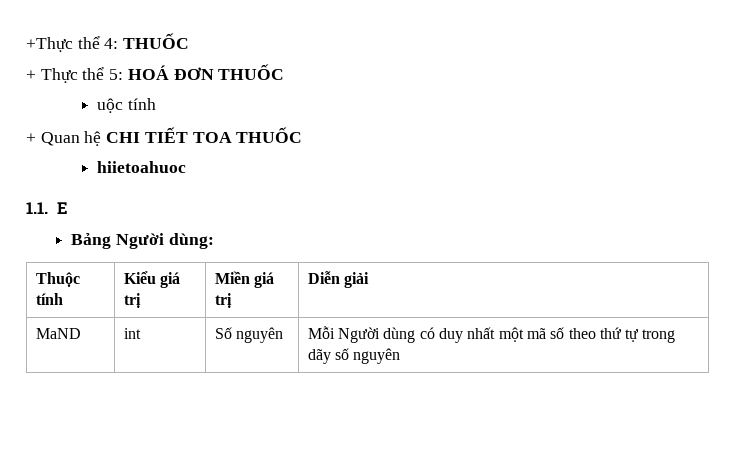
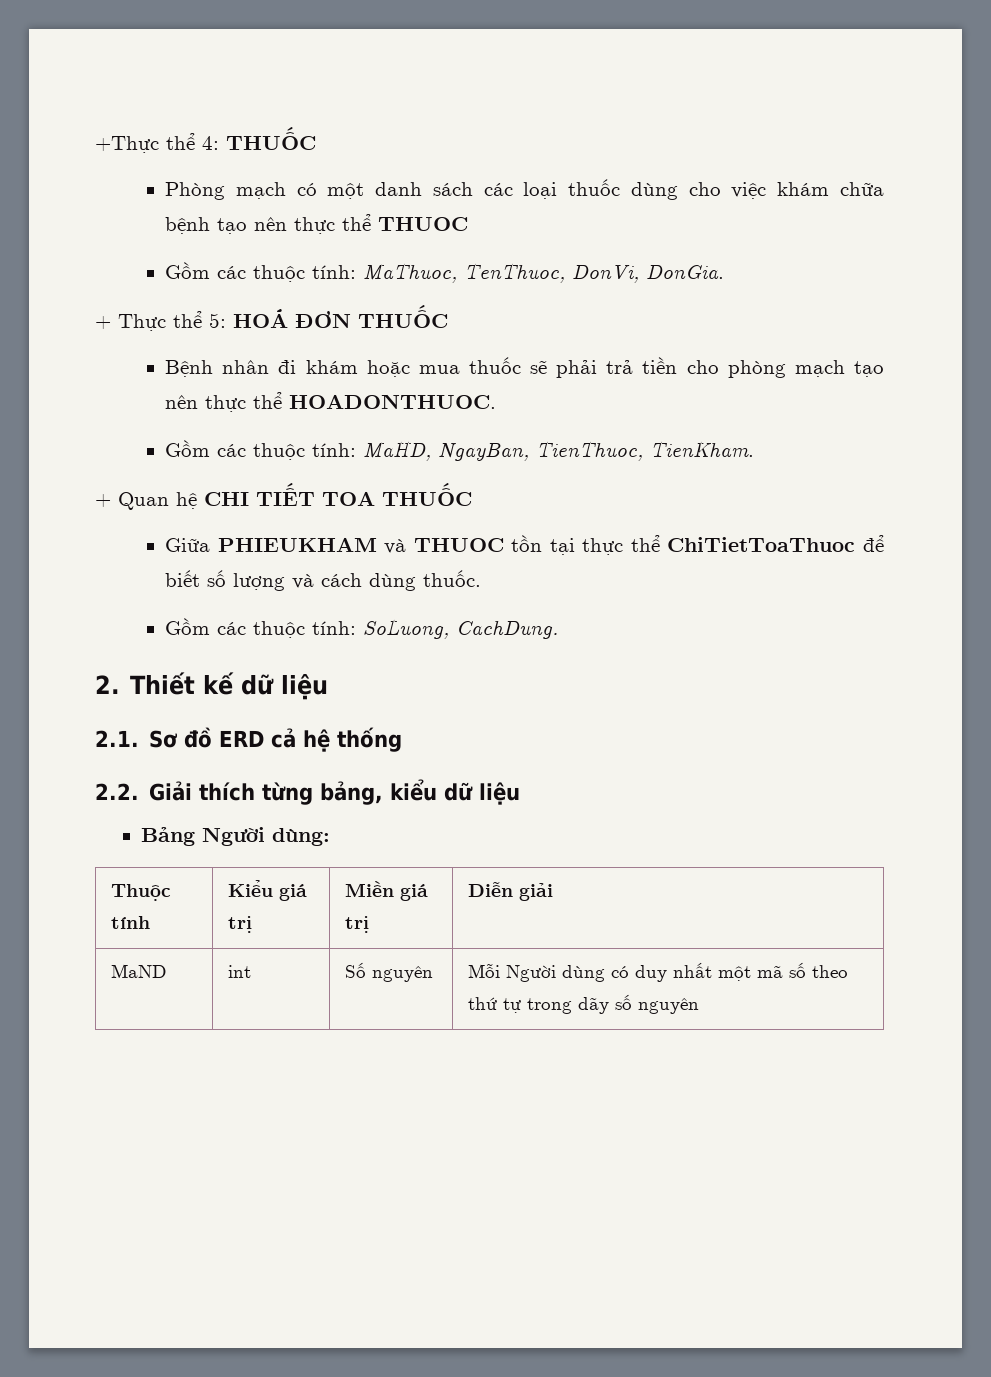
+ Phòng mạch có một danh sách các loại thuốc dùng cho việc khám chữa bệnh tạo nên thực thể THUOC
+ Gồm các thuộc tính: MaThuoc, TenThuoc, DonVi, DonGia.
- uộc tính
+ Bệnh nhân đi khám hoặc mua thuốc sẽ phải trả tiền cho phòng mạch tạo nên thực thể HOADONTHUOC.
+ Gồm các thuộc tính: MaHD, NgayBan, TienThuoc, TienKham.
- hiietoahuoc
- 1.1. E
+ Giữa PHIEUKHAM và THUOC tồn tại thực thể ChiTietToaThuoc để biết số lượng và cách dùng thuốc.
+ Gồm các thuộc tính: SoLuong, CachDung.
+ 2. Thiết kế dữ liệu
+ 2.1. Sơ đồ ERD cả hệ thống
+ 2.2. Giải thích từng bảng, kiểu dữ liệu

